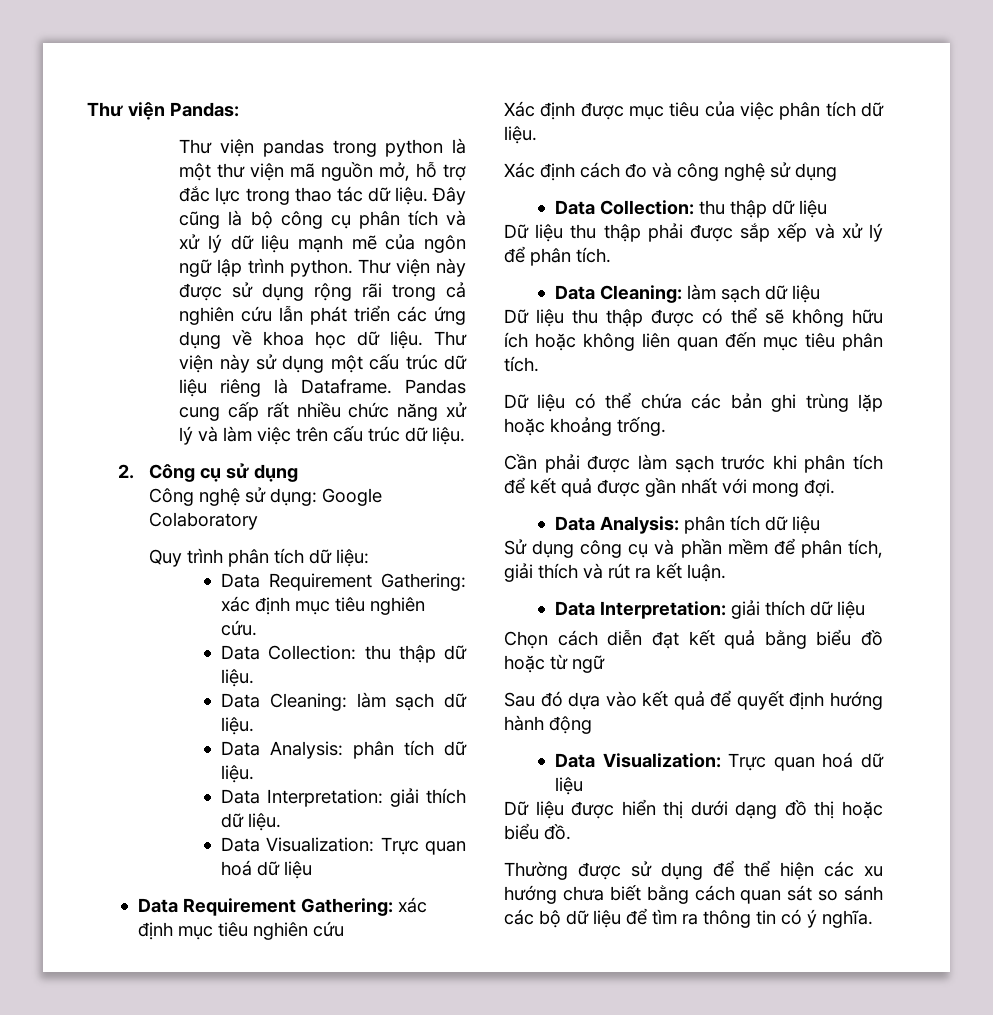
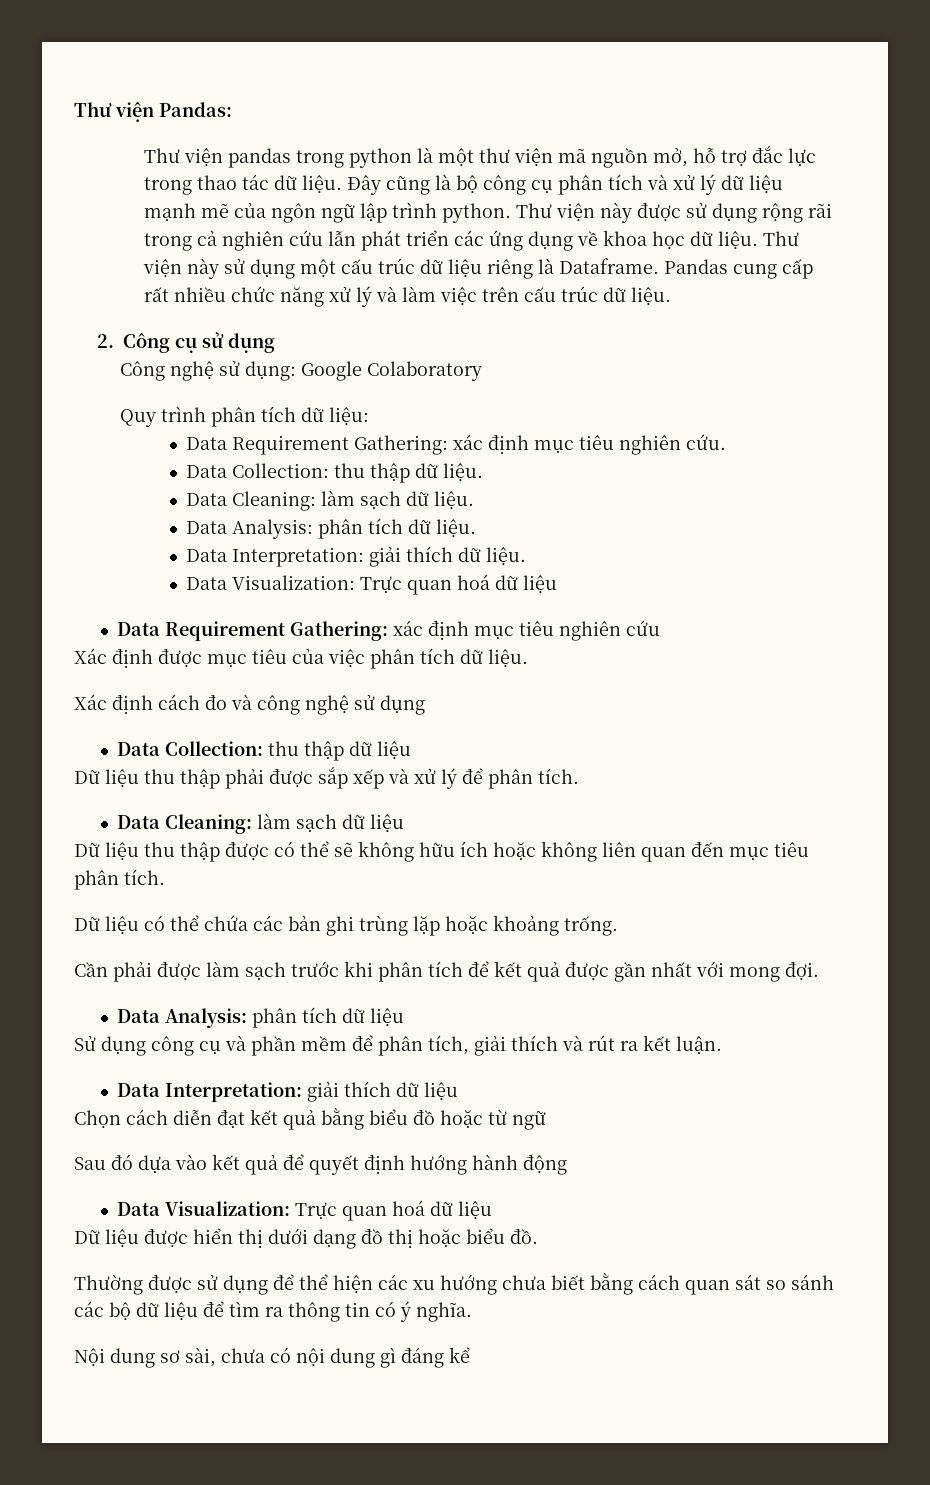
+ Nội dung sơ sài, chưa có nội dung gì đáng kể

